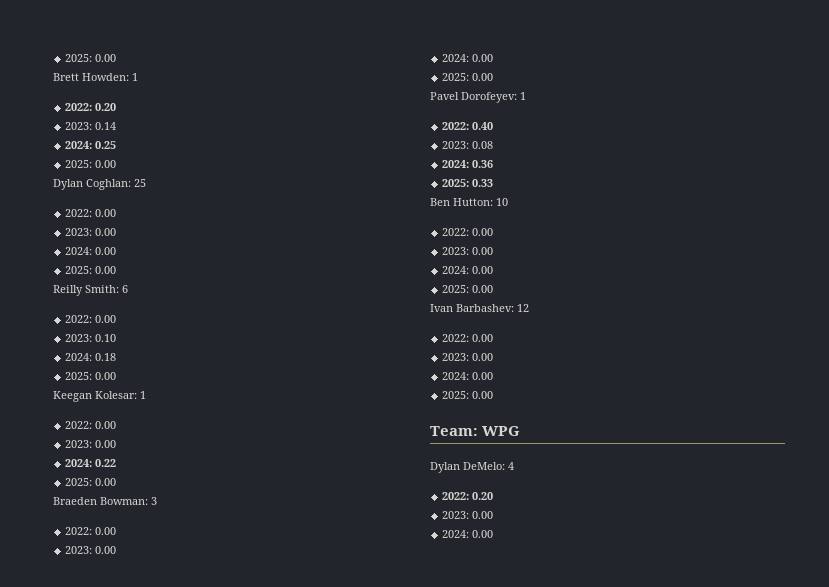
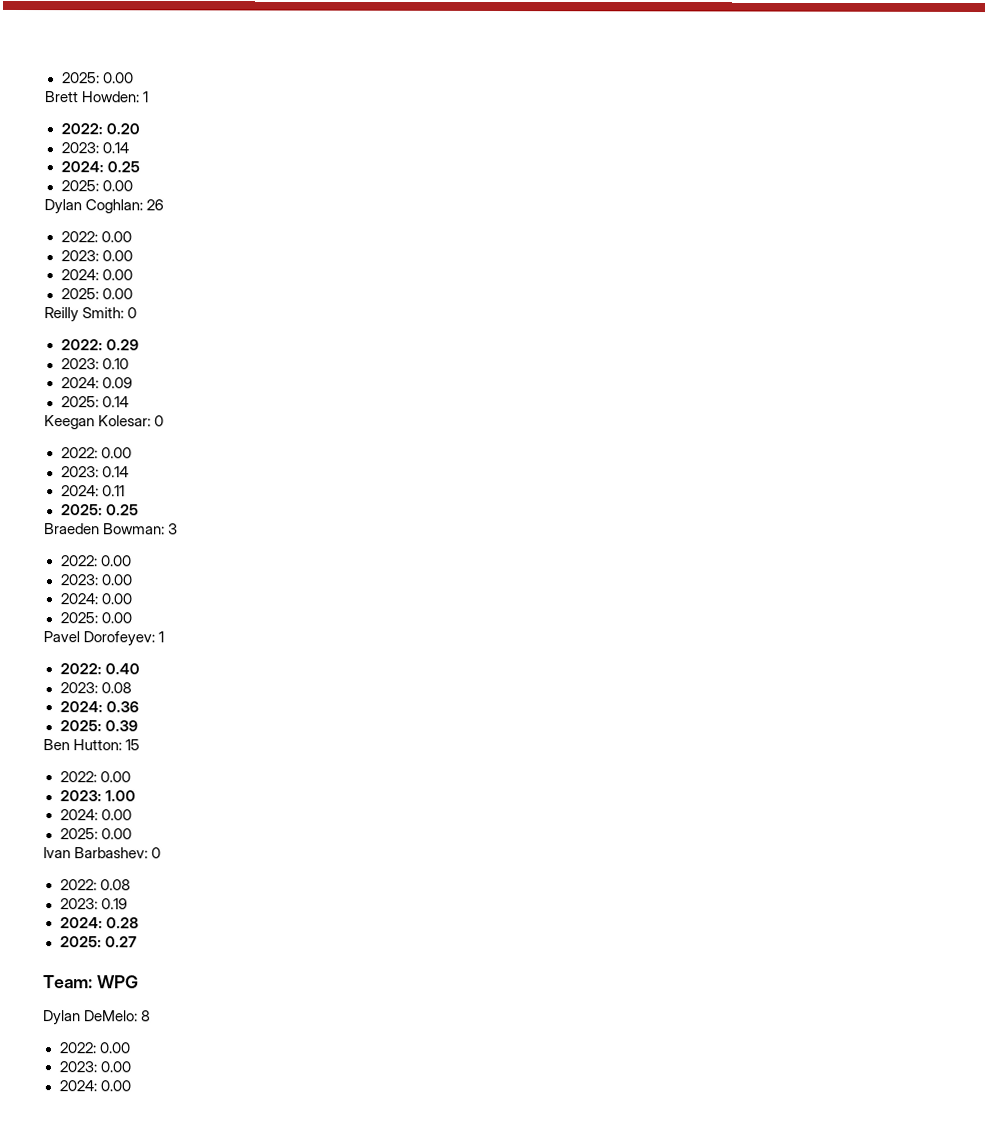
- Dylan Coghlan: 25
+ Dylan Coghlan: 26
- Reilly Smith: 6
+ Reilly Smith: 0
+ 2022: 0.29
+ 2023: 0.10
+ 2024: 0.09
+ 2025: 0.14
+ Keegan Kolesar: 0
  2022: 0.00
- 2023: 0.10
- 2024: 0.18
- 2025: 0.00
- Keegan Kolesar: 1
- 2022: 0.00
- 2023: 0.00
- 2024: 0.22
- 2025: 0.00
+ 2023: 0.14
+ 2024: 0.11
+ 2025: 0.25
- 2025: 0.33
+ 2025: 0.39
- Ben Hutton: 10
+ Ben Hutton: 15
  2022: 0.00
- 2023: 0.00
+ 2023: 1.00
  2024: 0.00
  2025: 0.00
- Ivan Barbashev: 12
+ Ivan Barbashev: 0
+ 2022: 0.08
+ 2023: 0.19
+ 2024: 0.28
+ 2025: 0.27
+ Team: WPG
+ Dylan DeMelo: 8
  2022: 0.00
- 2023: 0.00
- 2024: 0.00
- 2025: 0.00
- Team: WPG
- Dylan DeMelo: 4
- 2022: 0.20

